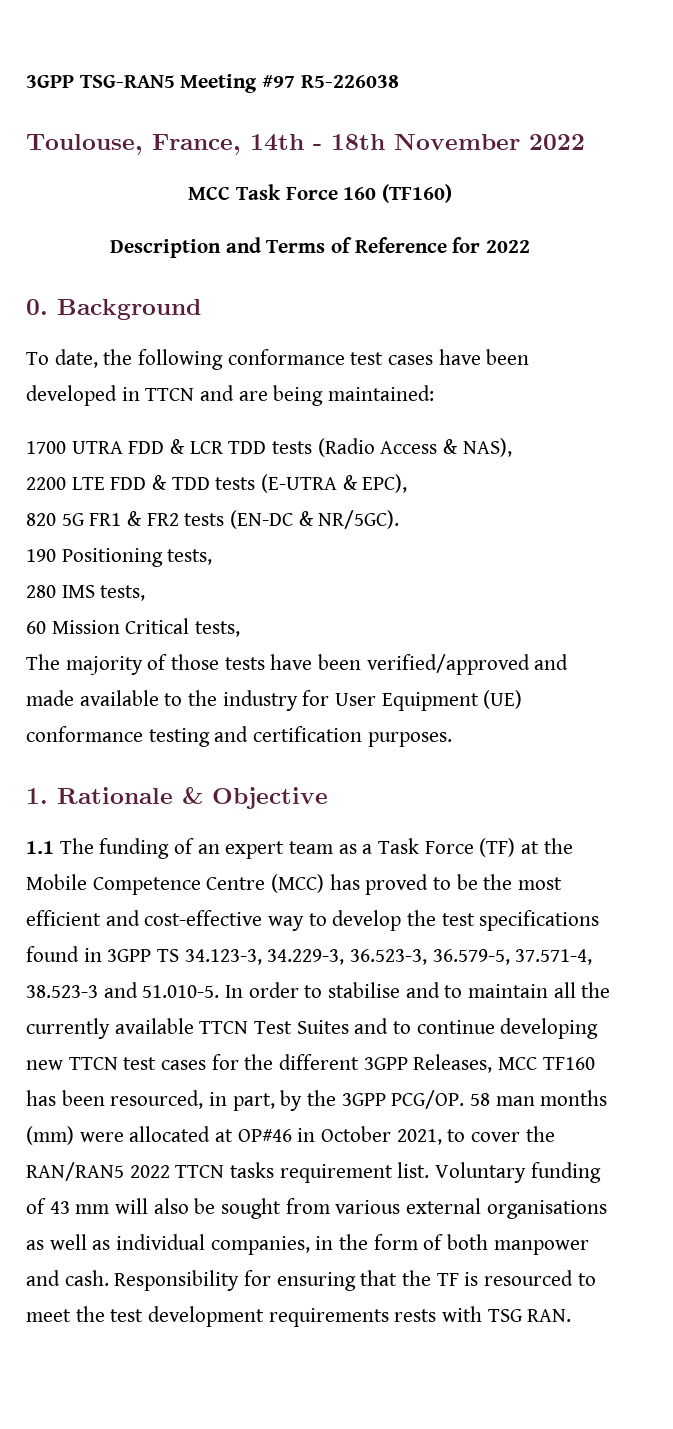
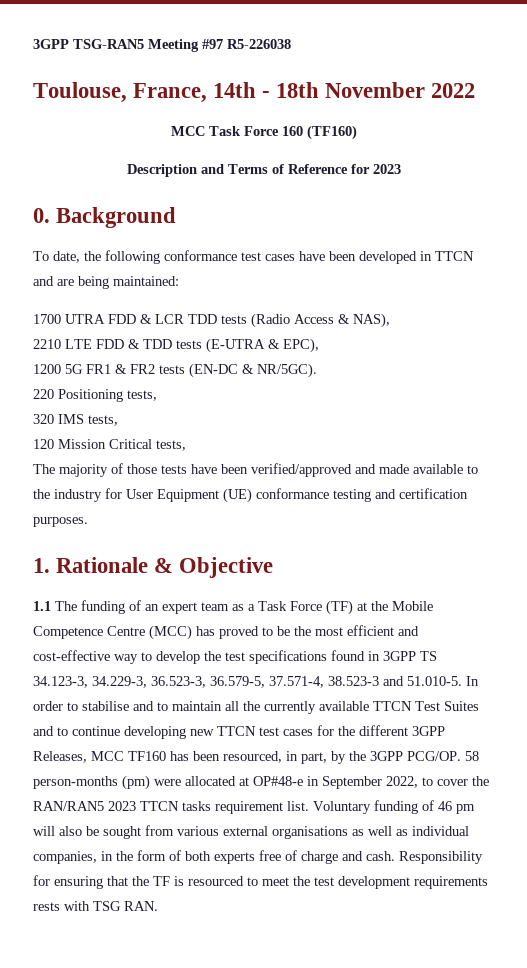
- Description and Terms of Reference for 2022
+ Description and Terms of Reference for 2023
- 2200 LTE FDD & TDD tests (E-UTRA & EPC),
+ 2210 LTE FDD & TDD tests (E-UTRA & EPC),
- 820 5G FR1 & FR2 tests (EN-DC & NR/5GC).
+ 1200 5G FR1 & FR2 tests (EN-DC & NR/5GC).
- 190 Positioning tests,
+ 220 Positioning tests,
- 280 IMS tests,
+ 320 IMS tests,
- 60 Mission Critical tests,
+ 120 Mission Critical tests,
- 58 man months (mm) were allocated at OP#46 in October 2021, to cover the RAN/RAN5 2022 TTCN tasks requirement list.
+ 58 person-months (pm) were allocated at OP#48-e in September 2022, to cover the RAN/RAN5 2023 TTCN tasks requirement list.
- Voluntary funding of 43 mm will also be sought from various external organisations as well as individual companies, in the form of both manpower and cash.
+ Voluntary funding of 46 pm will also be sought from various external organisations as well as individual companies, in the form of both experts free of charge and cash.

